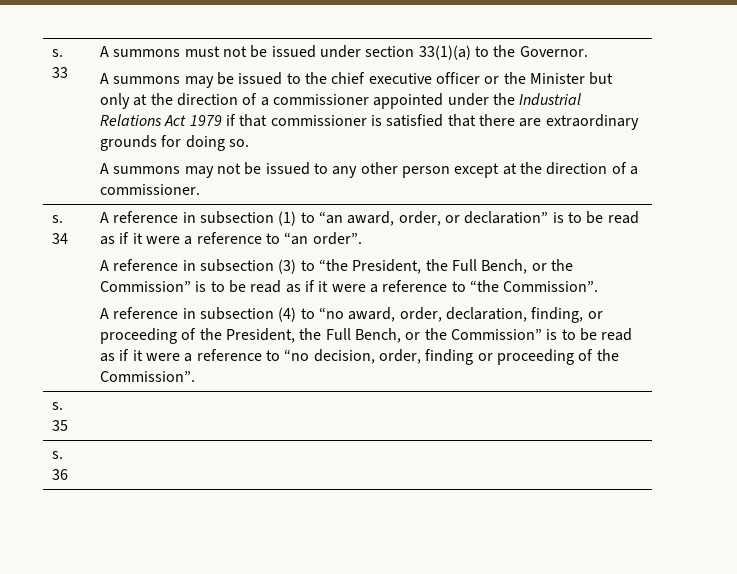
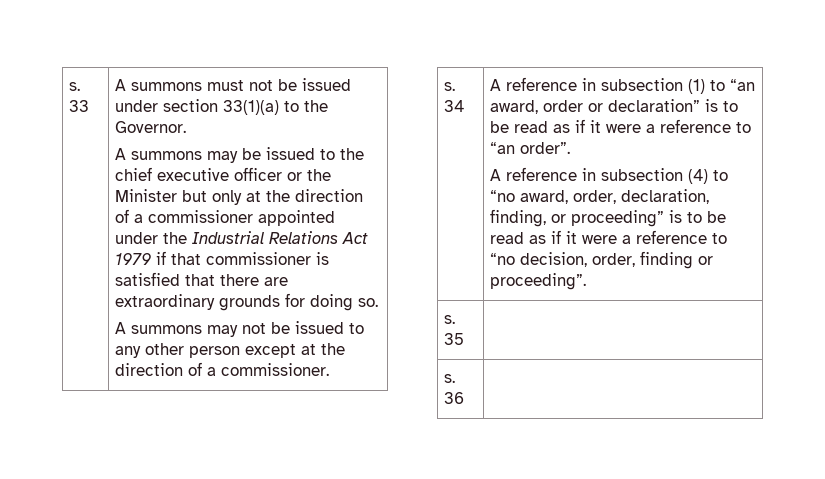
- A reference in subsection (1) to “an award, order, or declaration” is to be read as if it were a reference to “an order”.
+ A reference in subsection (1) to “an award, order or declaration” is to be read as if it were a reference to “an order”.
- A reference in subsection (3) to “the President, the Full Bench, or the Commission” is to be read as if it were a reference to “the Commission”.
- A reference in subsection (4) to “no award, order, declaration, finding, or proceeding of the President, the Full Bench, or the Commission” is to be read as if it were a reference to “no decision, order, finding or proceeding of the Commission”.
+ A reference in subsection (4) to “no award, order, declaration, finding, or proceeding” is to be read as if it were a reference to “no decision, order, finding or proceeding”.

